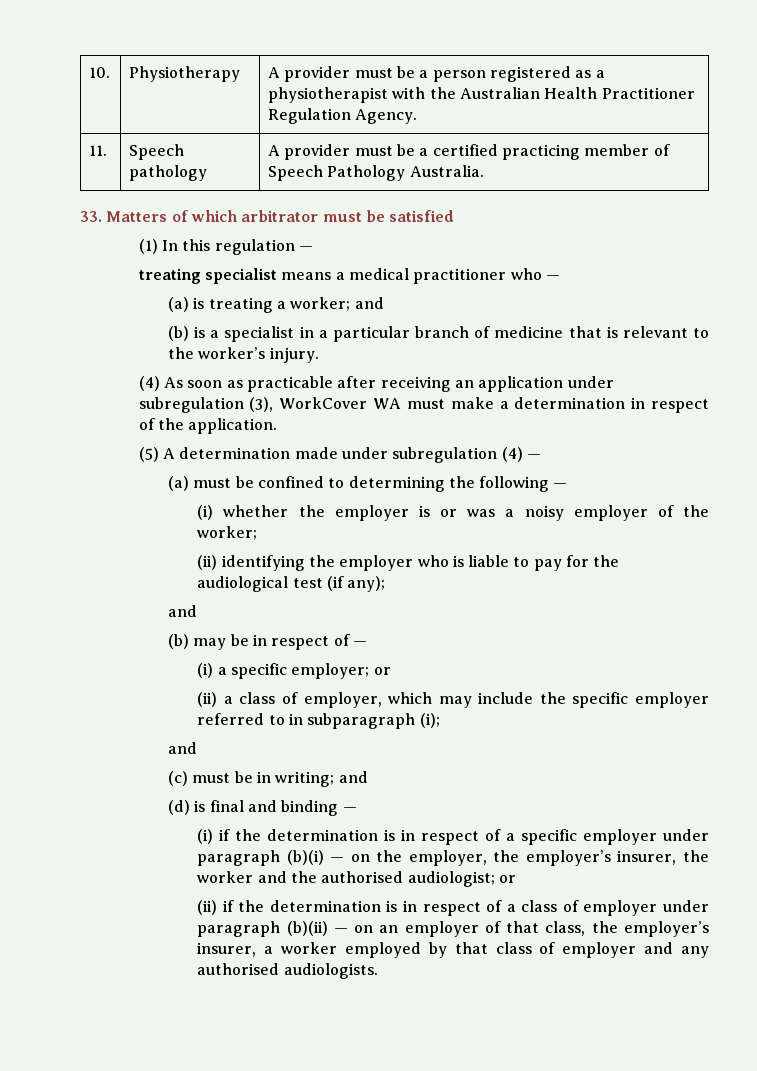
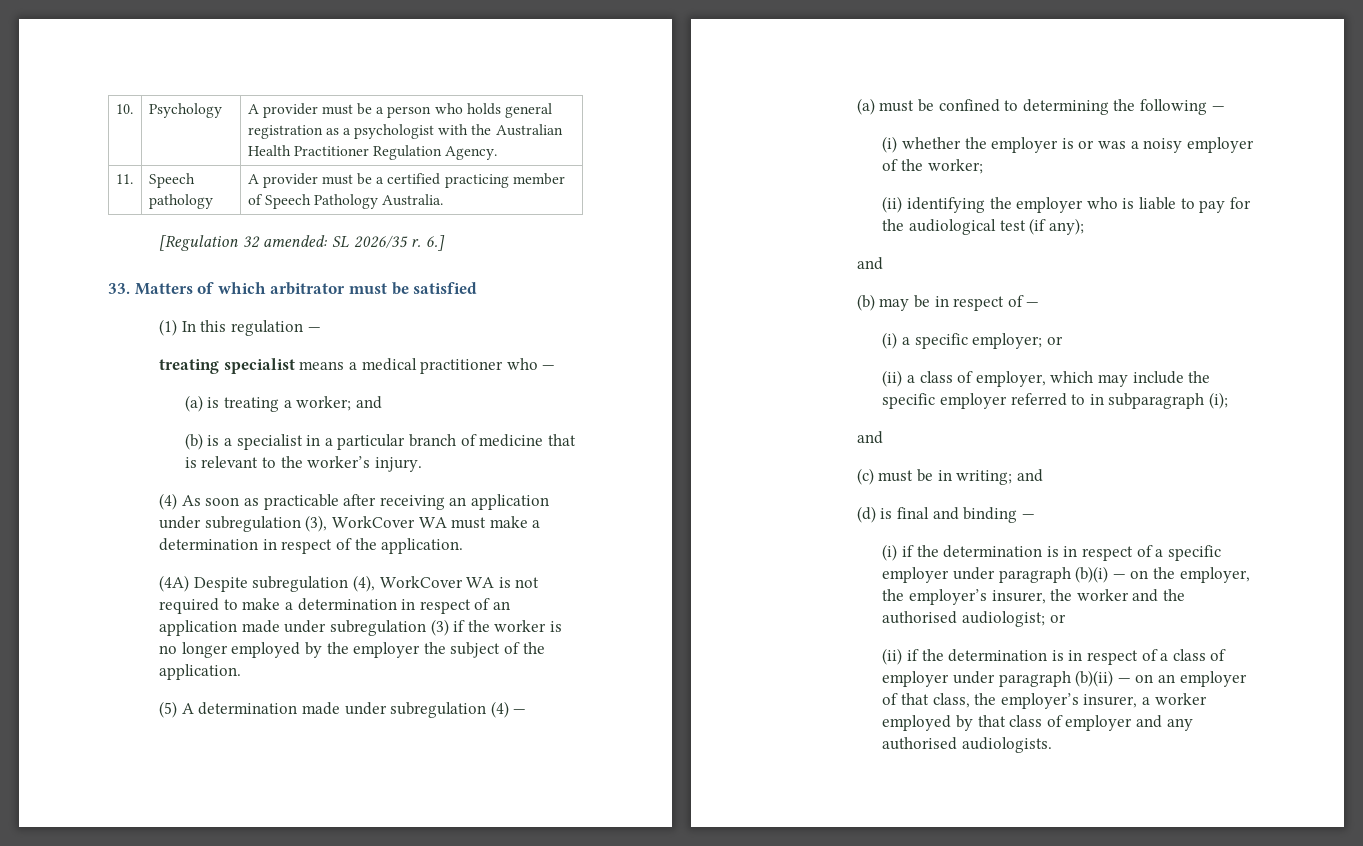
- 10. | Physiotherapy | A provider must be a person registered as a physiotherapist with the Australian Health Practitioner Regulation Agency.
+ 10. | Psychology | A provider must be a person who holds general registration as a psychologist with the Australian Health Practitioner Regulation Agency.
+ [Regulation 32 amended: SL 2026/35 r. 6.]
+ (4A) Despite subregulation (4), WorkCover WA is not required to make a determination in respect of an application made under subregulation (3) if the worker is no longer employed by the employer the subject of the application.

